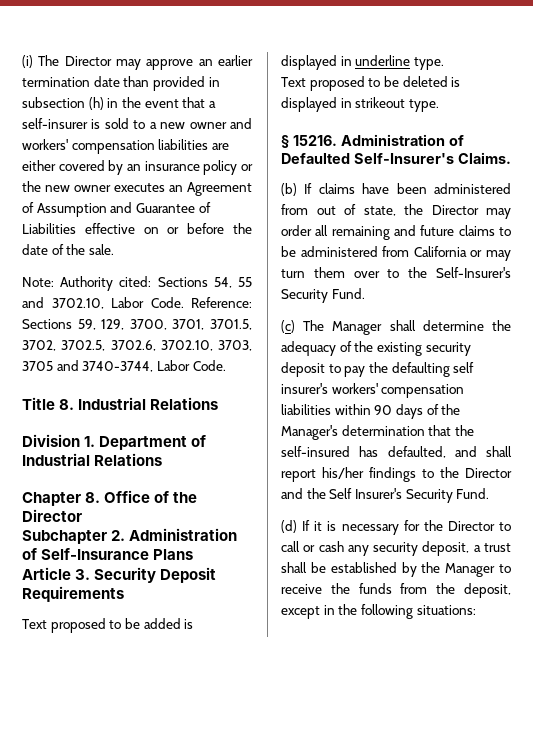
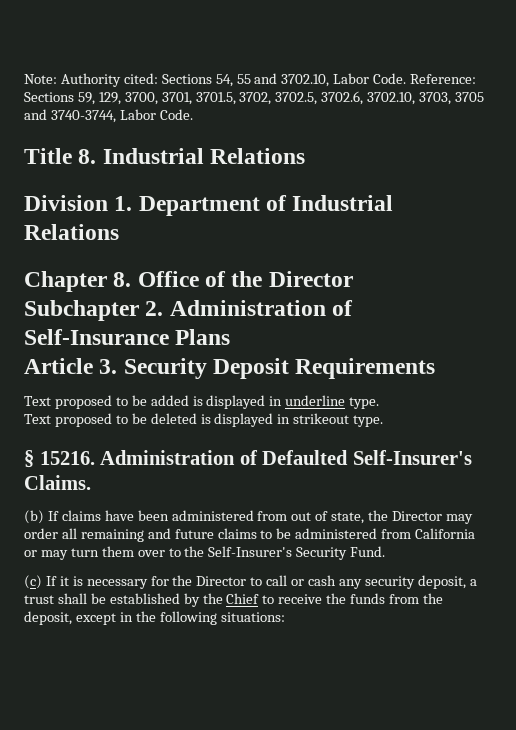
- (i) The Director may approve an earlier termination date than provided in subsection (h) in the event that a self-insurer is sold to a new owner and workers' compensation liabilities are either covered by an insurance policy or the new owner executes an Agreement of Assumption and Guarantee of Liabilities effective on or before the date of the sale.
- (c) The Manager shall determine the adequacy of the existing security deposit to pay the defaulting self insurer's workers' compensation liabilities within 90 days of the Manager's determination that the self-insured has defaulted, and shall report his/her findings to the Director and the Self Insurer's Security Fund.
- (d) If it is necessary for the Director to call or cash any security deposit, a trust shall be established by the Manager to receive the funds from the deposit, except in the following situations:
+ (c) If it is necessary for the Director to call or cash any security deposit, a trust shall be established by the Chief to receive the funds from the deposit, except in the following situations:

